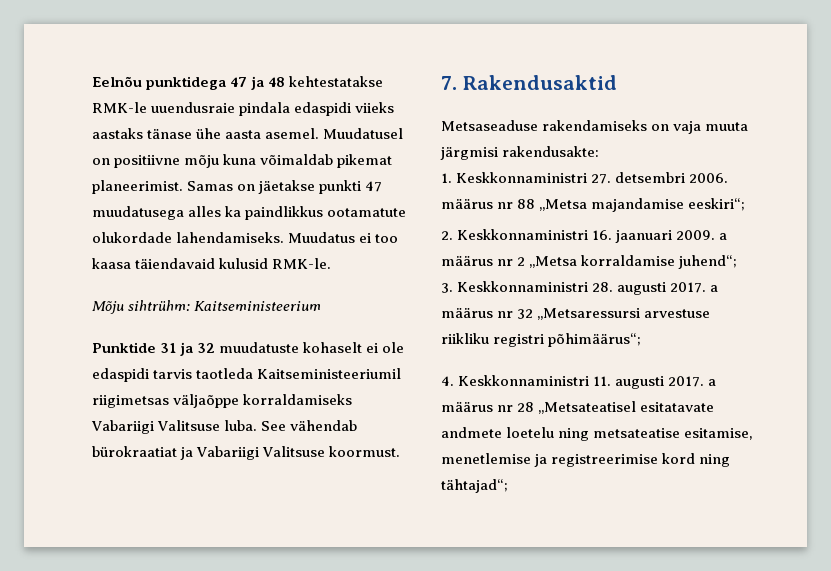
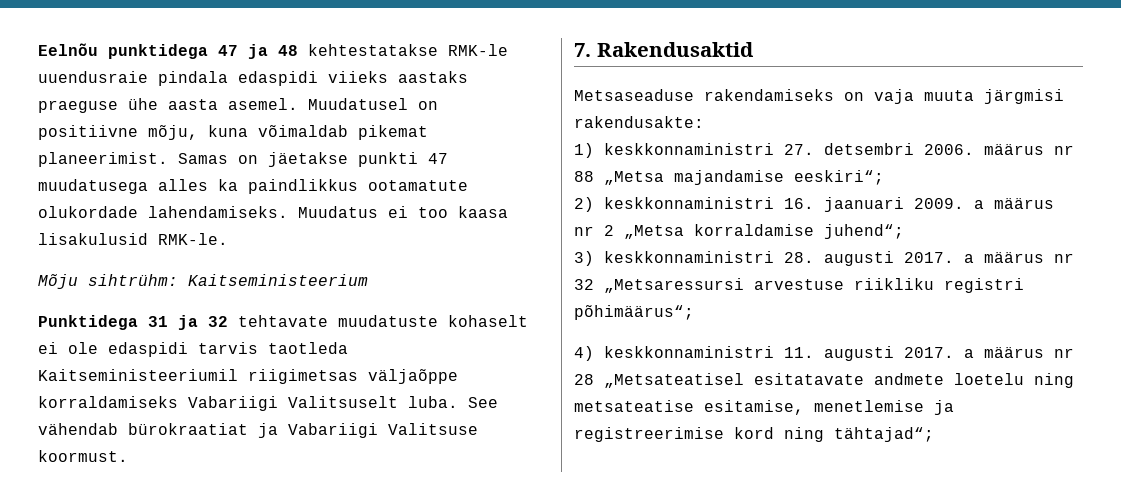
- Eelnõu punktidega 47 ja 48 kehtestatakse RMK-le uuendusraie pindala edaspidi viieks aastaks tänase ühe aasta asemel.
+ Eelnõu punktidega 47 ja 48 kehtestatakse RMK-le uuendusraie pindala edaspidi viieks aastaks praeguse ühe aasta asemel.
- Muudatusel on positiivne mõju kuna võimaldab pikemat planeerimist.
+ Muudatusel on positiivne mõju, kuna võimaldab pikemat planeerimist.
- Muudatus ei too kaasa täiendavaid kulusid RMK-le.
+ Muudatus ei too kaasa lisakulusid RMK-le.
- Punktide 31 ja 32 muudatuste kohaselt ei ole edaspidi tarvis taotleda Kaitseministeeriumil riigimetsas väljaõppe korraldamiseks Vabariigi Valitsuse luba.
+ Punktidega 31 ja 32 tehtavate muudatuste kohaselt ei ole edaspidi tarvis taotleda Kaitseministeeriumil riigimetsas väljaõppe korraldamiseks Vabariigi Valitsuselt luba.
- 1. Keskkonnaministri 27. detsembri 2006. määrus nr 88 „Metsa majandamise eeskiri“;
+ 1) keskkonnaministri 27. detsembri 2006. määrus nr 88 „Metsa majandamise eeskiri“;
- 2. Keskkonnaministri 16. jaanuari 2009. a määrus nr 2 „Metsa korraldamise juhend“;
+ 2) keskkonnaministri 16. jaanuari 2009. a määrus nr 2 „Metsa korraldamise juhend“;
- 3. Keskkonnaministri 28. augusti 2017. a määrus nr 32 „Metsaressursi arvestuse riikliku registri põhimäärus“;
+ 3) keskkonnaministri 28. augusti 2017. a määrus nr 32 „Metsaressursi arvestuse riikliku registri põhimäärus“;
- 4. Keskkonnaministri 11. augusti 2017. a määrus nr 28 „Metsateatisel esitatavate andmete loetelu ning metsateatise esitamise, menetlemise ja registreerimise kord ning tähtajad“;
+ 4) keskkonnaministri 11. augusti 2017. a määrus nr 28 „Metsateatisel esitatavate andmete loetelu ning metsateatise esitamise, menetlemise ja registreerimise kord ning tähtajad“;

